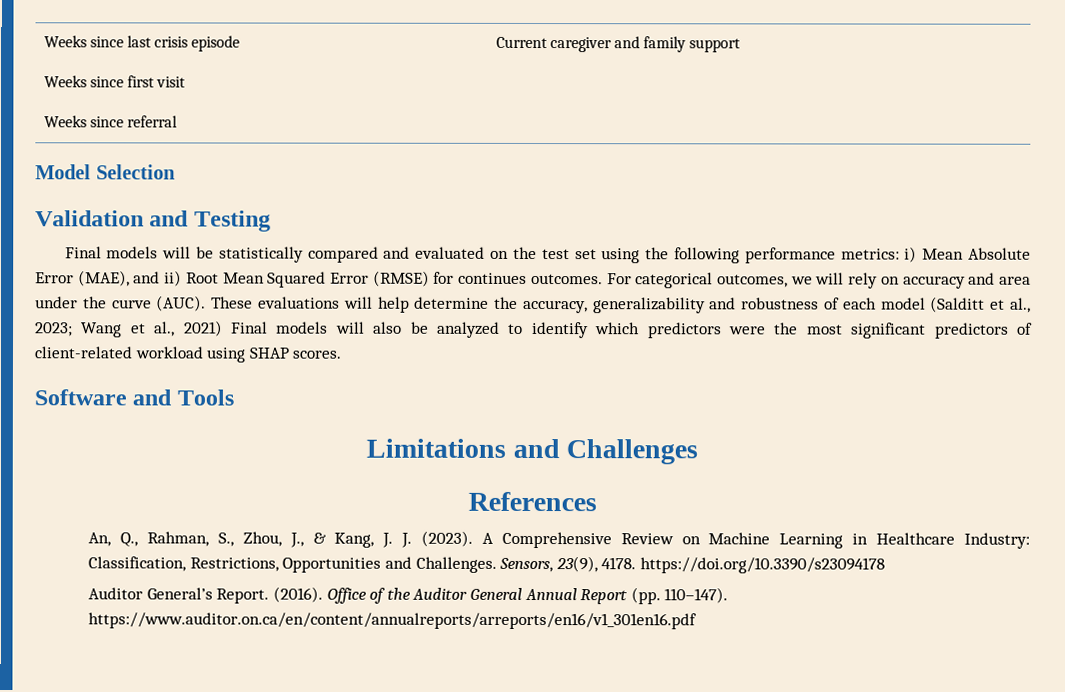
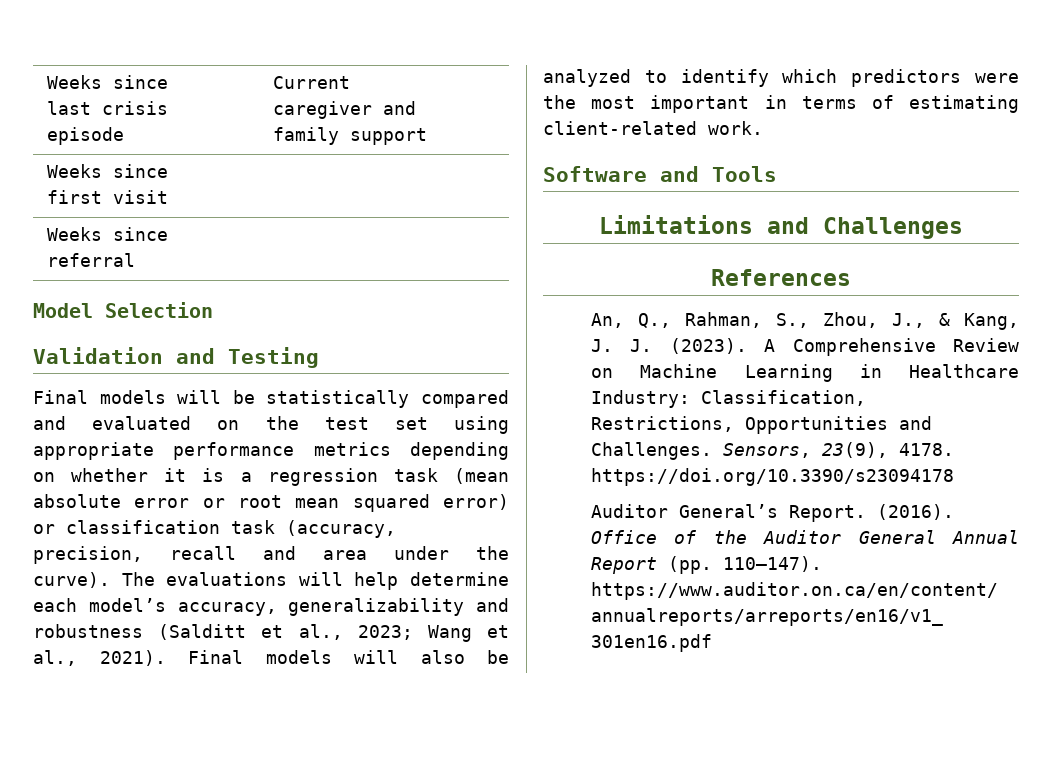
- Final models will be statistically compared and evaluated on the test set using the following performance metrics: i) Mean Absolute Error (MAE), and ii) Root Mean Squared Error (RMSE) for continues outcomes. For categorical outcomes, we will rely on accuracy and area under the curve (AUC). These evaluations will help determine the accuracy, generalizability and robustness of each model (Salditt et al., 2023; Wang et al., 2021) Final models will also be analyzed to identify which predictors were the most significant predictors of client-related workload using SHAP scores.
+ Final models will be statistically compared and evaluated on the test set using appropriate performance metrics depending on whether it is a regression task (mean absolute error or root mean squared error) or classification task (accuracy, precision, recall and area under the curve). The evaluations will help determine each model’s accuracy, generalizability and robustness (Salditt et al., 2023; Wang et al., 2021). Final models will also be analyzed to identify which predictors were the most important in terms of estimating client-related work.

